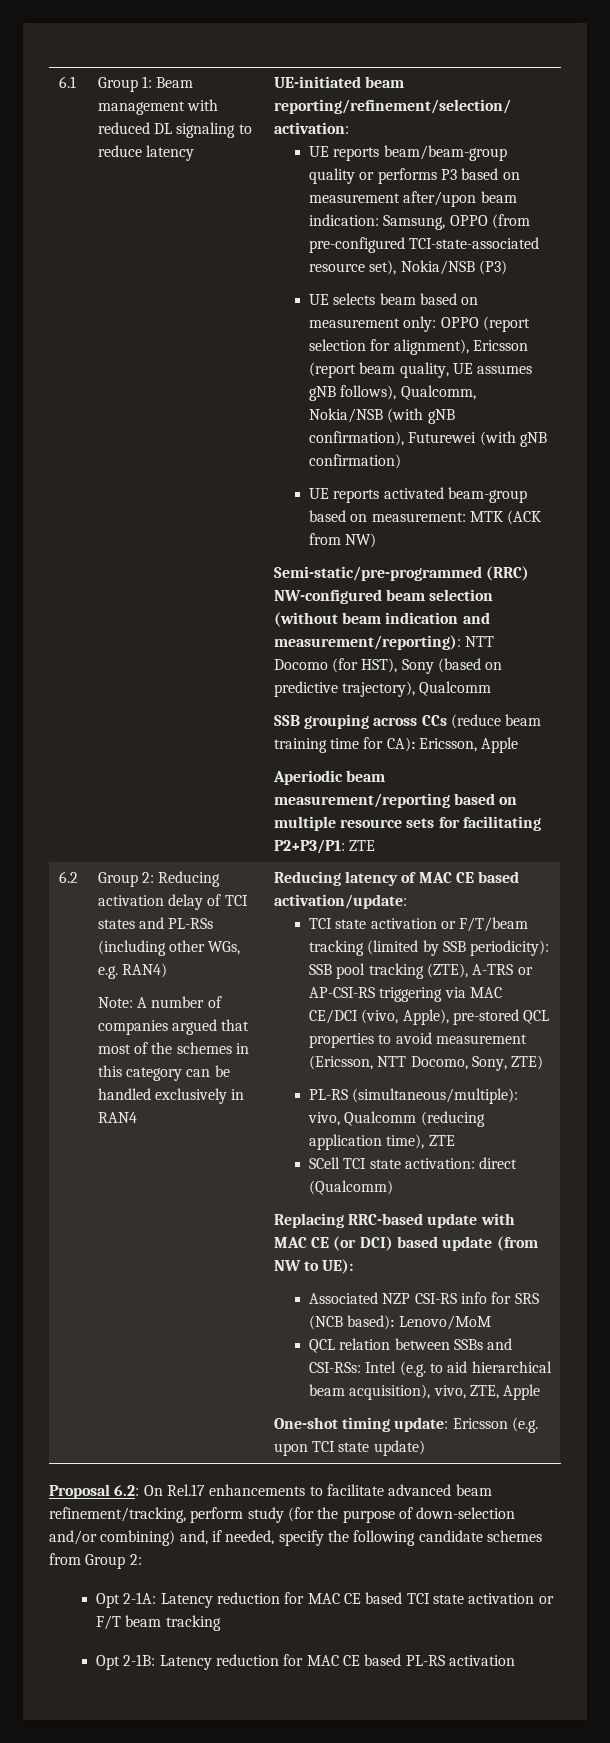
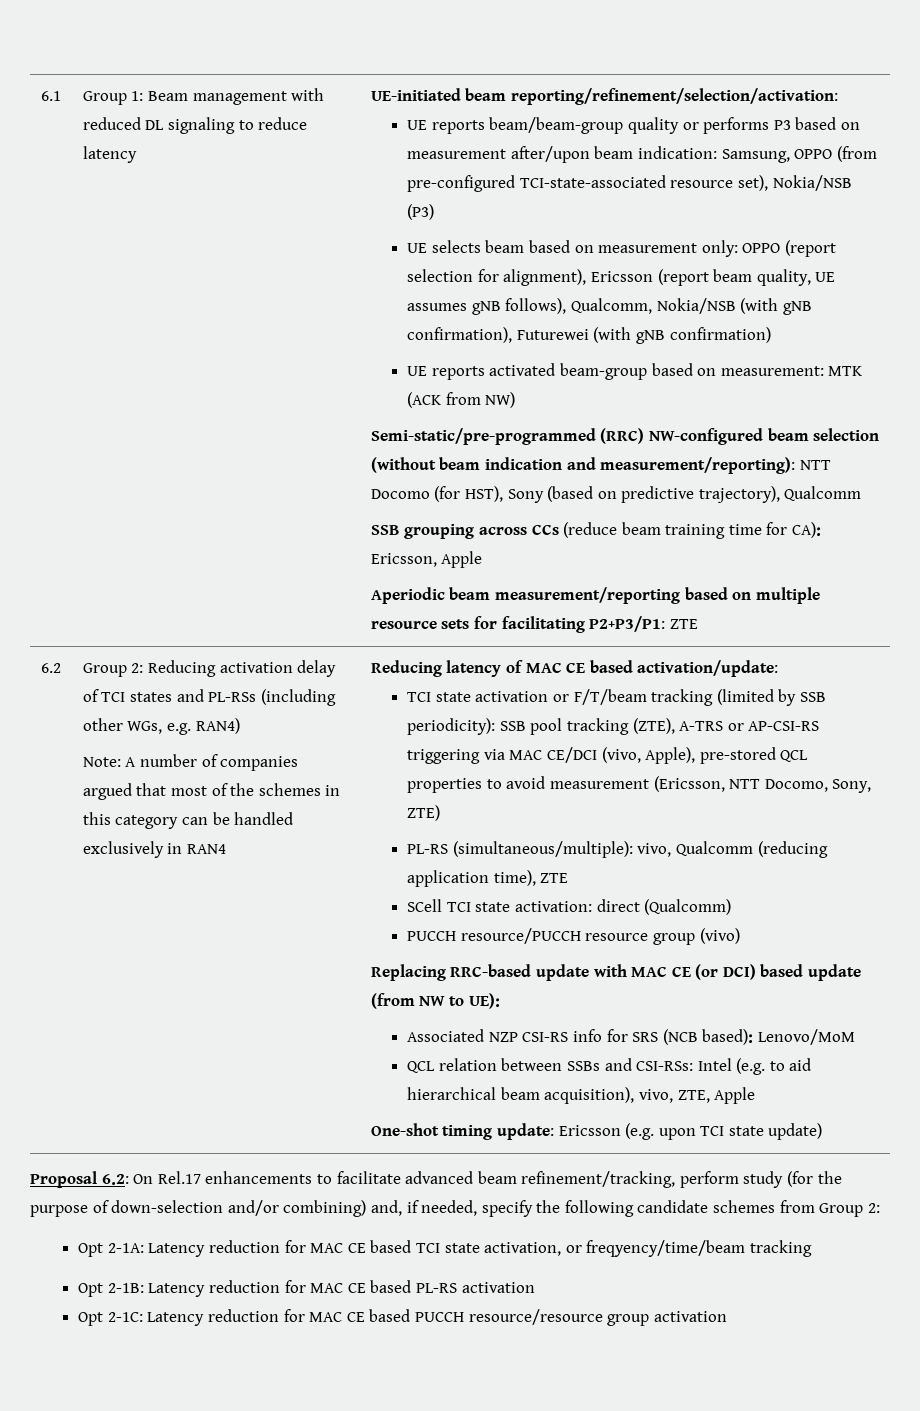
+ PUCCH resource/PUCCH resource group (vivo)
- Opt 2-1A: Latency reduction for MAC CE based TCI state activation or F/T beam tracking
+ Opt 2-1A: Latency reduction for MAC CE based TCI state activation, or freqyency/time/beam tracking
+ Opt 2-1C: Latency reduction for MAC CE based PUCCH resource/resource group activation

